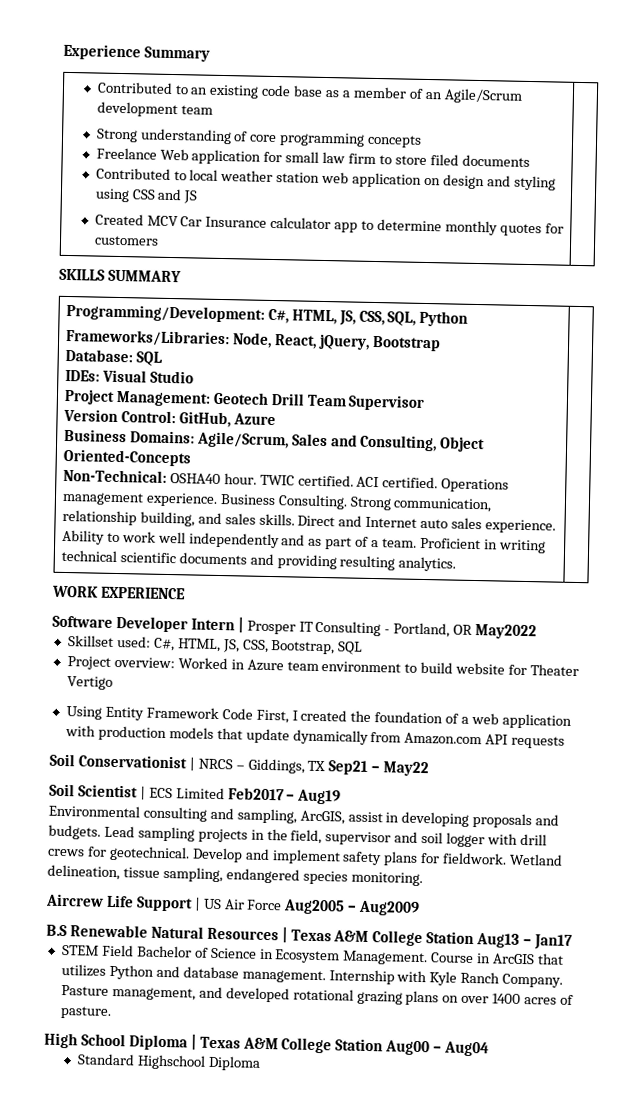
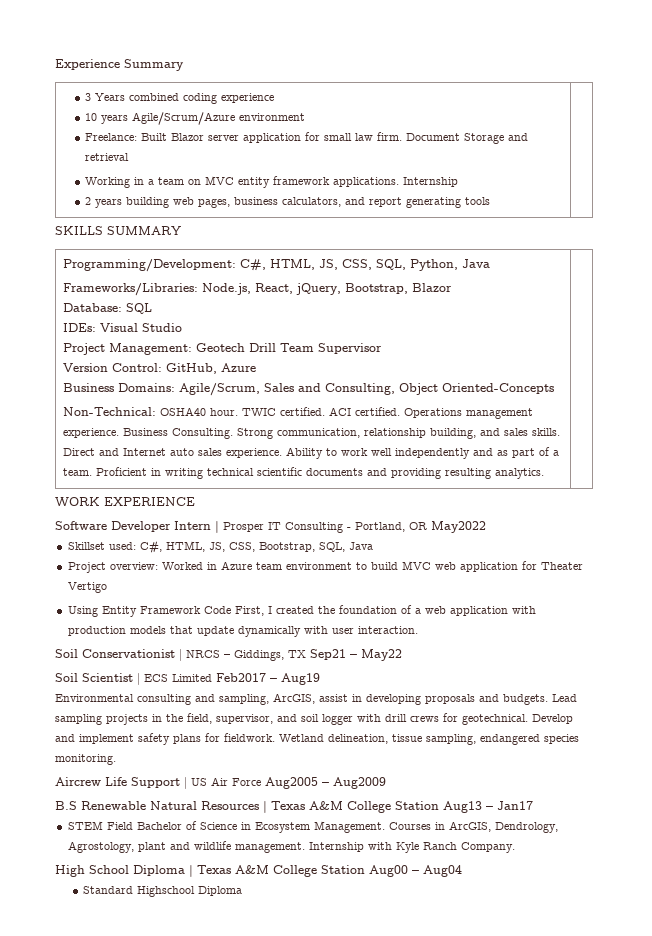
- Contributed to an existing code base as a member of an Agile/Scrum development team
- Strong understanding of core programming concepts
- Freelance Web application for small law firm to store filed documents
- Contributed to local weather station web application on design and styling using CSS and JS
- Created MCV Car Insurance calculator app to determine monthly quotes for customers
+ 3 Years combined coding experience
+ 10 years Agile/Scrum/Azure environment
+ Freelance: Built Blazor server application for small law firm. Document Storage and retrieval
+ Working in a team on MVC entity framework applications. Internship
+ 2 years building web pages, business calculators, and report generating tools
- Programming/Development: C#, HTML, JS, CSS, SQL, Python
+ Programming/Development: C#, HTML, JS, CSS, SQL, Python, Java
- Frameworks/Libraries: Node, React, jQuery, Bootstrap
+ Frameworks/Libraries: Node.js, React, jQuery, Bootstrap, Blazor
- Skillset used: C#, HTML, JS, CSS, Bootstrap, SQL
+ Skillset used: C#, HTML, JS, CSS, Bootstrap, SQL, Java
- Project overview: Worked in Azure team environment to build website for Theater Vertigo
+ Project overview: Worked in Azure team environment to build MVC web application for Theater Vertigo
- Using Entity Framework Code First, I created the foundation of a web application with production models that update dynamically from Amazon.com API requests
+ Using Entity Framework Code First, I created the foundation of a web application with production models that update dynamically with user interaction.
- Lead sampling projects in the field, supervisor and soil logger with drill crews for geotechnical.
+ Lead sampling projects in the field, supervisor, and soil logger with drill crews for geotechnical.
- Course in ArcGIS that utilizes Python and database management.
+ Courses in ArcGIS, Dendrology, Agrostology, plant and wildlife management.
- Pasture management, and developed rotational grazing plans on over 1400 acres of pasture.

